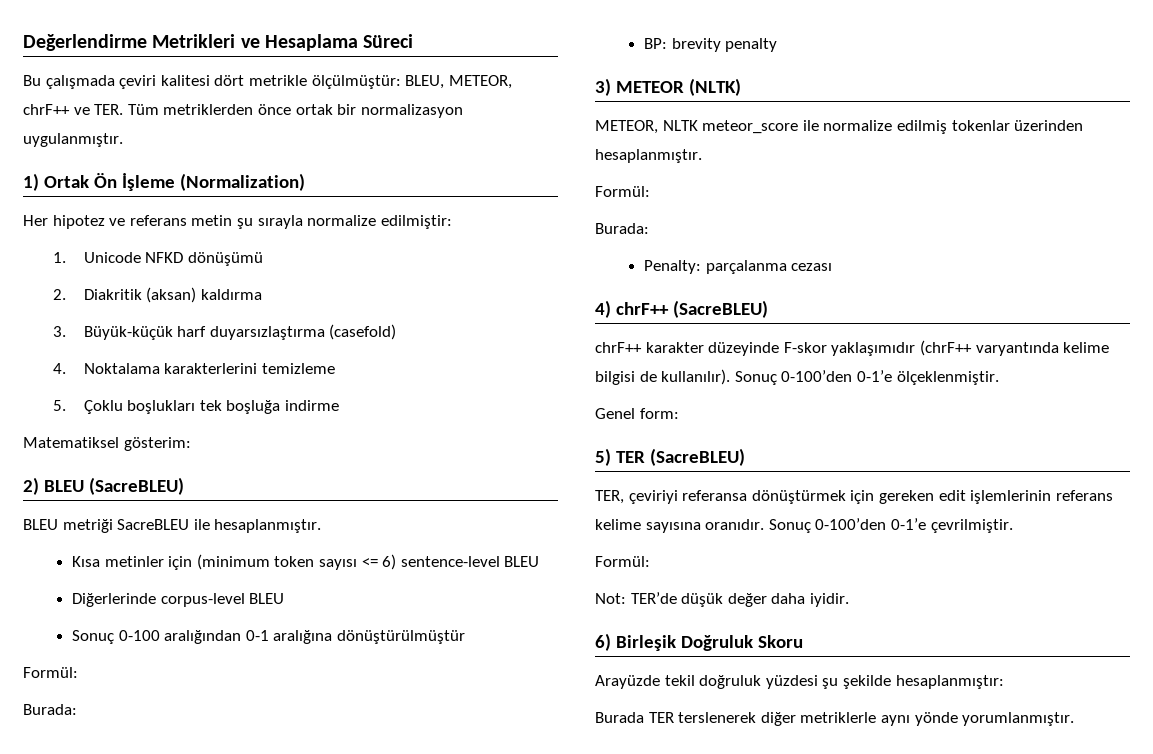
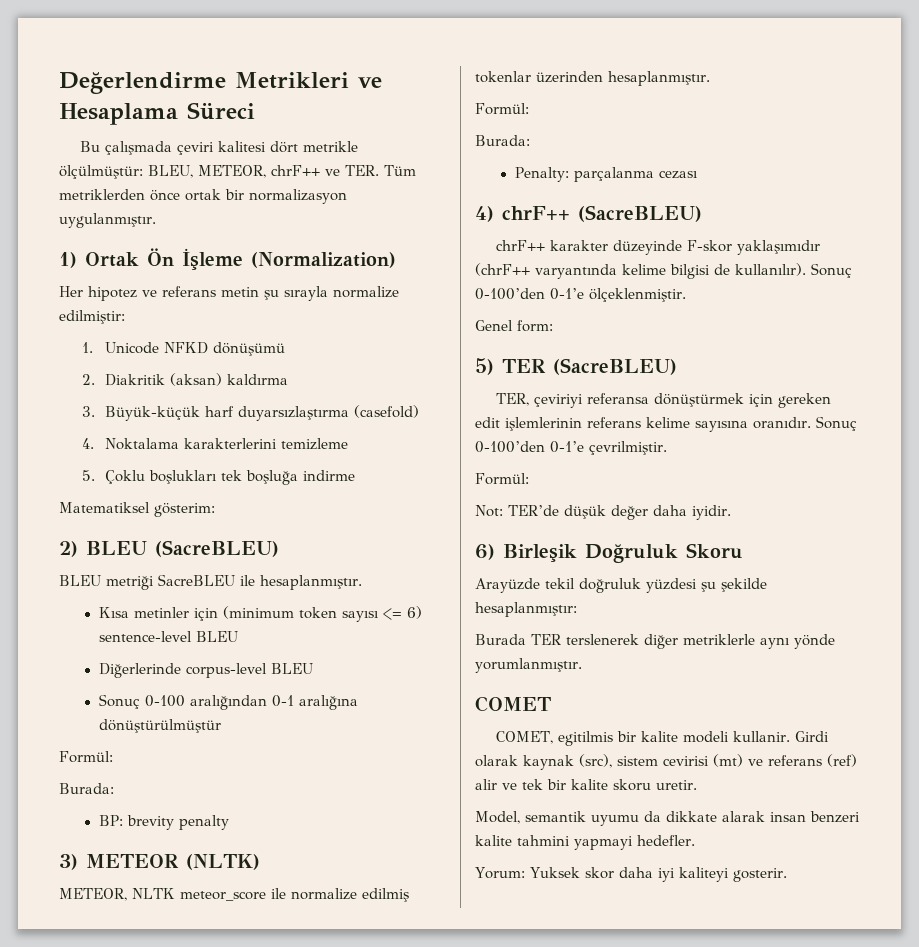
+ COMET
+ COMET, egitilmis bir kalite modeli kullanir. Girdi olarak kaynak (src), sistem cevirisi (mt) ve referans (ref) alir ve tek bir kalite skoru uretir.
+ Model, semantik uyumu da dikkate alarak insan benzeri kalite tahmini yapmayi hedefler.
+ Yorum: Yuksek skor daha iyi kaliteyi gosterir.

